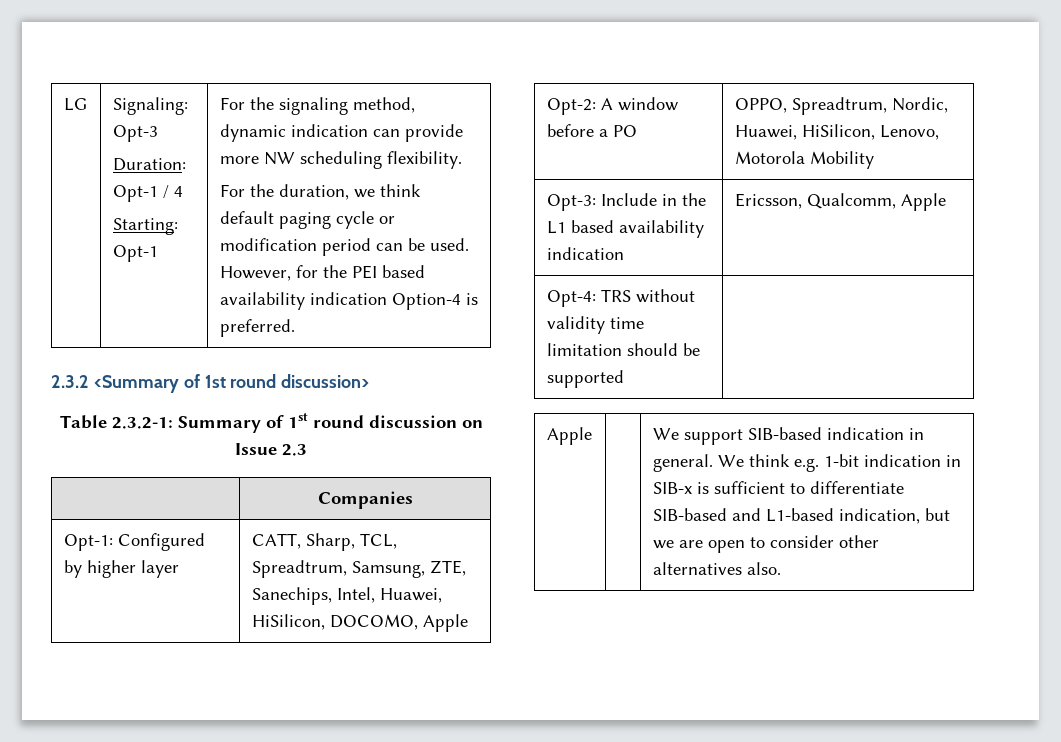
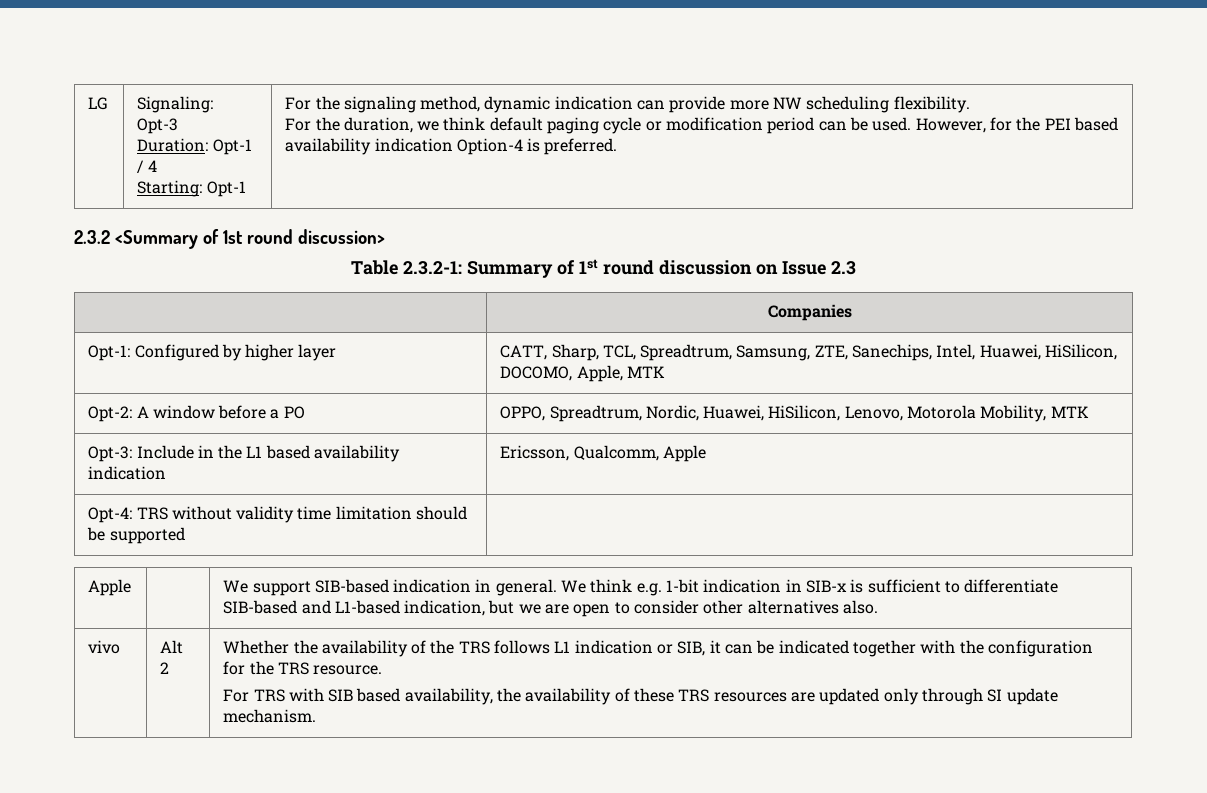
- Opt-1: Configured by higher layer | CATT, Sharp, TCL, Spreadtrum, Samsung, ZTE, Sanechips, Intel, Huawei, HiSilicon, DOCOMO, Apple
+ Opt-1: Configured by higher layer | CATT, Sharp, TCL, Spreadtrum, Samsung, ZTE, Sanechips, Intel, Huawei, HiSilicon, DOCOMO, Apple, MTK
- Opt-2: A window before a PO | OPPO, Spreadtrum, Nordic, Huawei, HiSilicon, Lenovo, Motorola Mobility
+ Opt-2: A window before a PO | OPPO, Spreadtrum, Nordic, Huawei, HiSilicon, Lenovo, Motorola Mobility, MTK
+ vivo | Alt 2 | Whether the availability of the TRS follows L1 indication or SIB, it can be indicated together with the configuration for the TRS resource.
+ For TRS with SIB based availability, the availability of these TRS resources are updated only through SI update mechanism.

